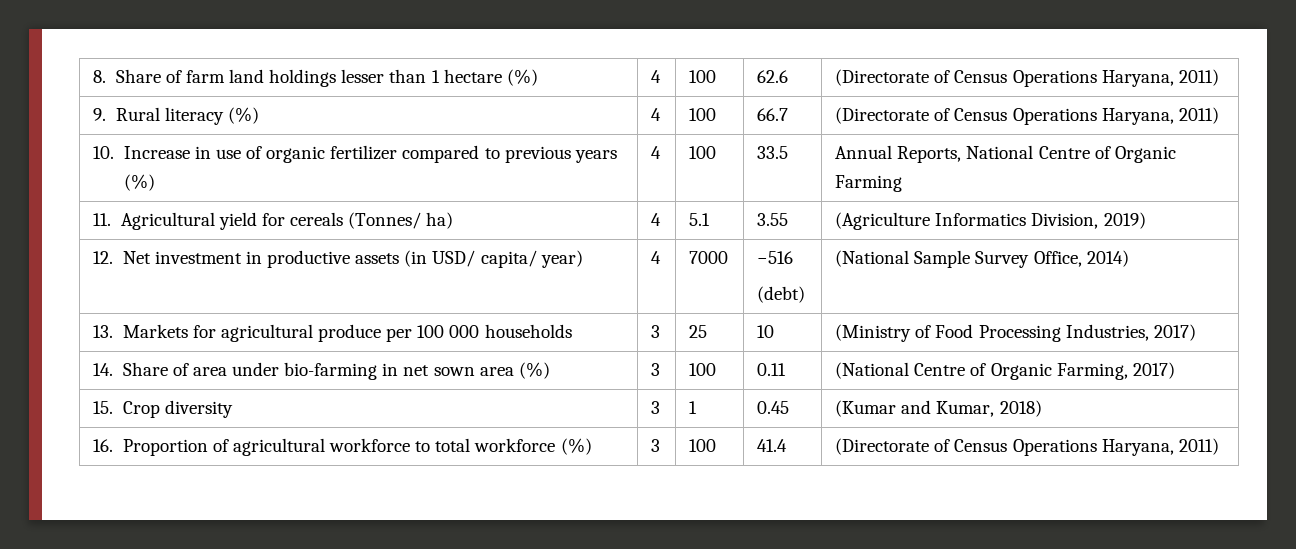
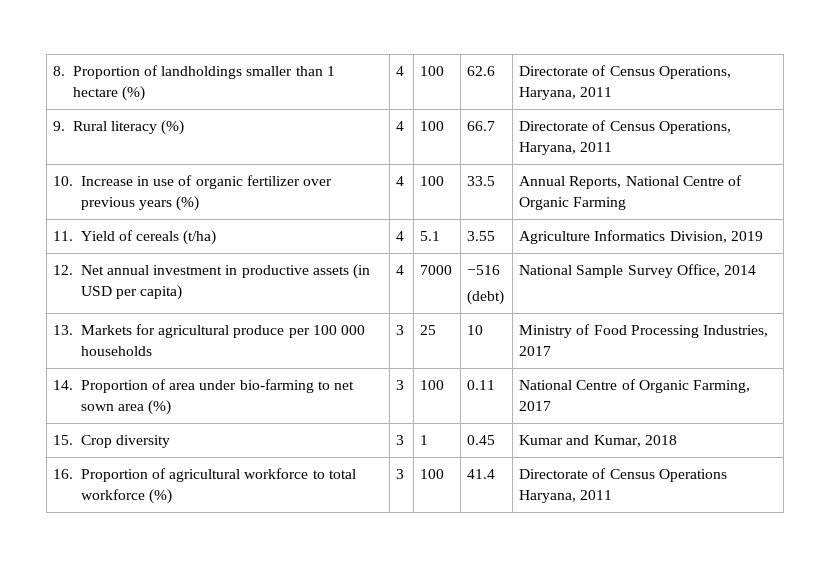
- 8. Share of farm land holdings lesser than 1 hectare (%) | 4 | 100 | 62.6 | (Directorate of Census Operations Haryana, 2011)
+ 8. Proportion of landholdings smaller than 1 hectare (%) | 4 | 100 | 62.6 | Directorate of Census Operations, Haryana, 2011
- 9. Rural literacy (%) | 4 | 100 | 66.7 | (Directorate of Census Operations Haryana, 2011)
+ 9. Rural literacy (%) | 4 | 100 | 66.7 | Directorate of Census Operations, Haryana, 2011
- 10. Increase in use of organic fertilizer compared to previous years (%) | 4 | 100 | 33.5 | Annual Reports, National Centre of Organic Farming
+ 10. Increase in use of organic fertilizer over previous years (%) | 4 | 100 | 33.5 | Annual Reports, National Centre of Organic Farming
- 11. Agricultural yield for cereals (Tonnes/ ha) | 4 | 5.1 | 3.55 | (Agriculture Informatics Division, 2019)
+ 11. Yield of cereals (t/ha) | 4 | 5.1 | 3.55 | Agriculture Informatics Division, 2019
- 12. Net investment in productive assets (in USD/ capita/ year) | 4 | 7000 | −516
- (debt) | (National Sample Survey Office, 2014)
+ 12. Net annual investment in productive assets (in USD per capita) | 4 | 7000 | −516
+ (debt) | National Sample Survey Office, 2014
- 13. Markets for agricultural produce per 100 000 households | 3 | 25 | 10 | (Ministry of Food Processing Industries, 2017)
+ 13. Markets for agricultural produce per 100 000 households | 3 | 25 | 10 | Ministry of Food Processing Industries, 2017
- 14. Share of area under bio-farming in net sown area (%) | 3 | 100 | 0.11 | (National Centre of Organic Farming, 2017)
+ 14. Proportion of area under bio-farming to net sown area (%) | 3 | 100 | 0.11 | National Centre of Organic Farming, 2017
- 15. Crop diversity | 3 | 1 | 0.45 | (Kumar and Kumar, 2018)
+ 15. Crop diversity | 3 | 1 | 0.45 | Kumar and Kumar, 2018
- 16. Proportion of agricultural workforce to total workforce (%) | 3 | 100 | 41.4 | (Directorate of Census Operations Haryana, 2011)
+ 16. Proportion of agricultural workforce to total workforce (%) | 3 | 100 | 41.4 | Directorate of Census Operations Haryana, 2011

